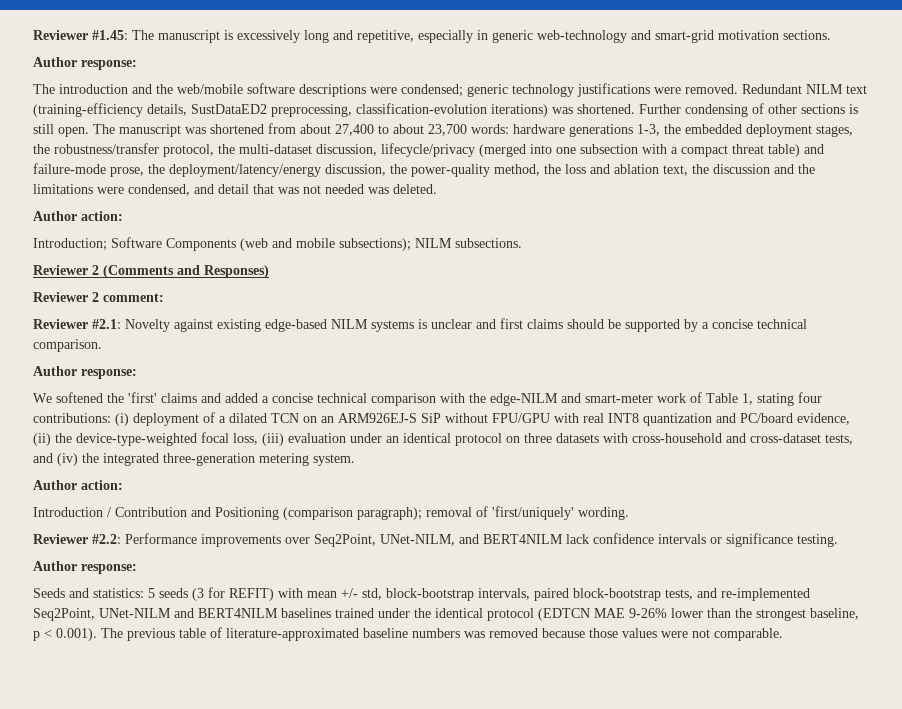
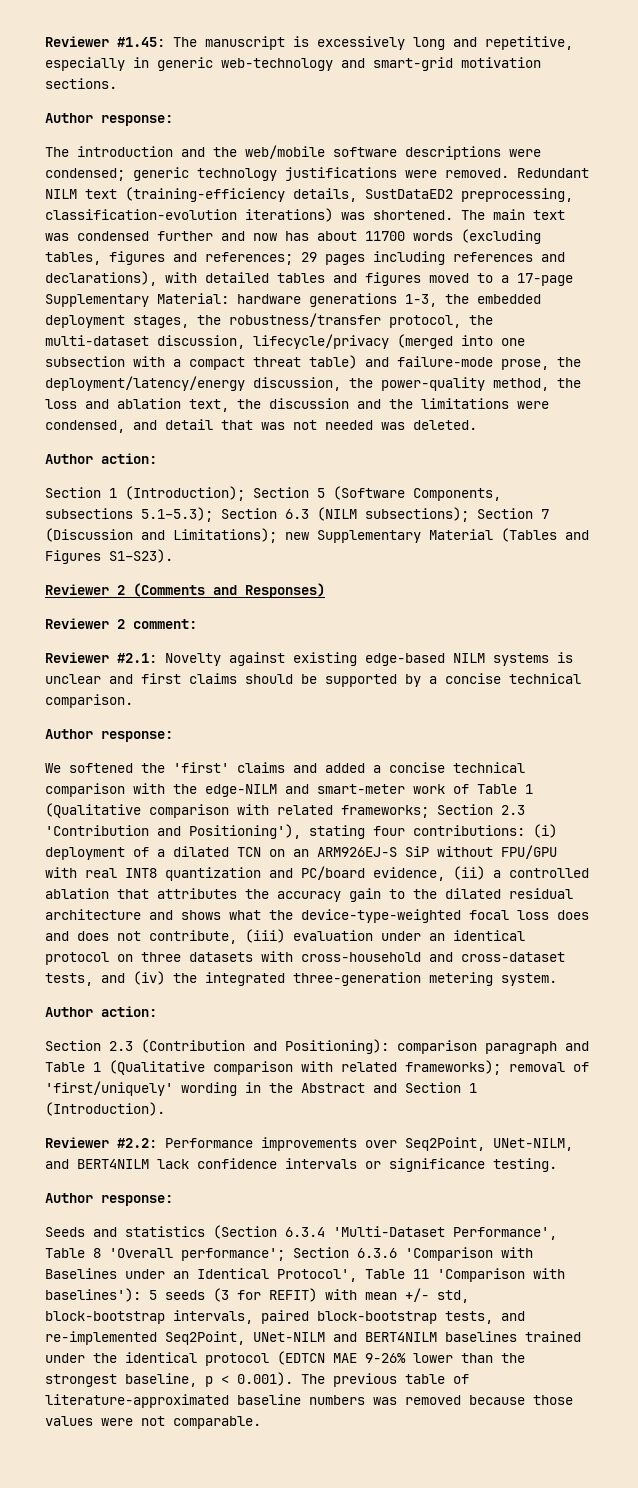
- Further condensing of other sections is still open. The manuscript was shortened from about 27,400 to about 23,700 words: hardware generations 1-3, the embedded deployment stages, the robustness/transfer protocol, the multi-dataset discussion, lifecycle/privacy (merged into one subsection with a compact threat table) and failure-mode prose, the deployment/latency/energy discussion, the power-quality method, the loss and ablation text, the discussion and the limitations were condensed, and detail that was not needed was deleted.
+ The main text was condensed further and now has about 11700 words (excluding tables, figures and references; 29 pages including references and declarations), with detailed tables and figures moved to a 17-page Supplementary Material: hardware generations 1-3, the embedded deployment stages, the robustness/transfer protocol, the multi-dataset discussion, lifecycle/privacy (merged into one subsection with a compact threat table) and failure-mode prose, the deployment/latency/energy discussion, the power-quality method, the loss and ablation text, the discussion and the limitations were condensed, and detail that was not needed was deleted.
- Introduction; Software Components (web and mobile subsections); NILM subsections.
+ Section 1 (Introduction); Section 5 (Software Components, subsections 5.1–5.3); Section 6.3 (NILM subsections); Section 7 (Discussion and Limitations); new Supplementary Material (Tables and Figures S1–S23).
- We softened the 'first' claims and added a concise technical comparison with the edge-NILM and smart-meter work of Table 1, stating four contributions:
+ We softened the 'first' claims and added a concise technical comparison with the edge-NILM and smart-meter work of Table 1 (Qualitative comparison with related frameworks; Section 2.3 'Contribution and Positioning'), stating four contributions:
- (i) deployment of a dilated TCN on an ARM926EJ-S SiP without FPU/GPU with real INT8 quantization and PC/board evidence, (ii) the device-type-weighted focal loss, (iii) evaluation under an identical protocol on three datasets with cross-household and cross-dataset tests, and (iv) the integrated three-generation metering system.
+ (i) deployment of a dilated TCN on an ARM926EJ-S SiP without FPU/GPU with real INT8 quantization and PC/board evidence, (ii) a controlled ablation that attributes the accuracy gain to the dilated residual architecture and shows what the device-type-weighted focal loss does and does not contribute, (iii) evaluation under an identical protocol on three datasets with cross-household and cross-dataset tests, and (iv) the integrated three-generation metering system.
- Introduction / Contribution and Positioning (comparison paragraph); removal of 'first/uniquely' wording.
+ Section 2.3 (Contribution and Positioning): comparison paragraph and Table 1 (Qualitative comparison with related frameworks); removal of 'first/uniquely' wording in the Abstract and Section 1 (Introduction).
- Seeds and statistics: 5 seeds (3 for REFIT) with mean +/- std, block-bootstrap intervals, paired block-bootstrap tests, and re-implemented Seq2Point, UNet-NILM and BERT4NILM baselines trained under the identical protocol (EDTCN MAE 9-26% lower than the strongest baseline, p < 0.001). The previous table of literature-approximated baseline numbers was removed because those values were not comparable.
+ Seeds and statistics (Section 6.3.4 'Multi-Dataset Performance', Table 8 'Overall performance'; Section 6.3.6 'Comparison with Baselines under an Identical Protocol', Table 11 'Comparison with baselines'): 5 seeds (3 for REFIT) with mean +/- std, block-bootstrap intervals, paired block-bootstrap tests, and re-implemented Seq2Point, UNet-NILM and BERT4NILM baselines trained under the identical protocol (EDTCN MAE 9-26% lower than the strongest baseline, p < 0.001). The previous table of literature-approximated baseline numbers was removed because those values were not comparable.

